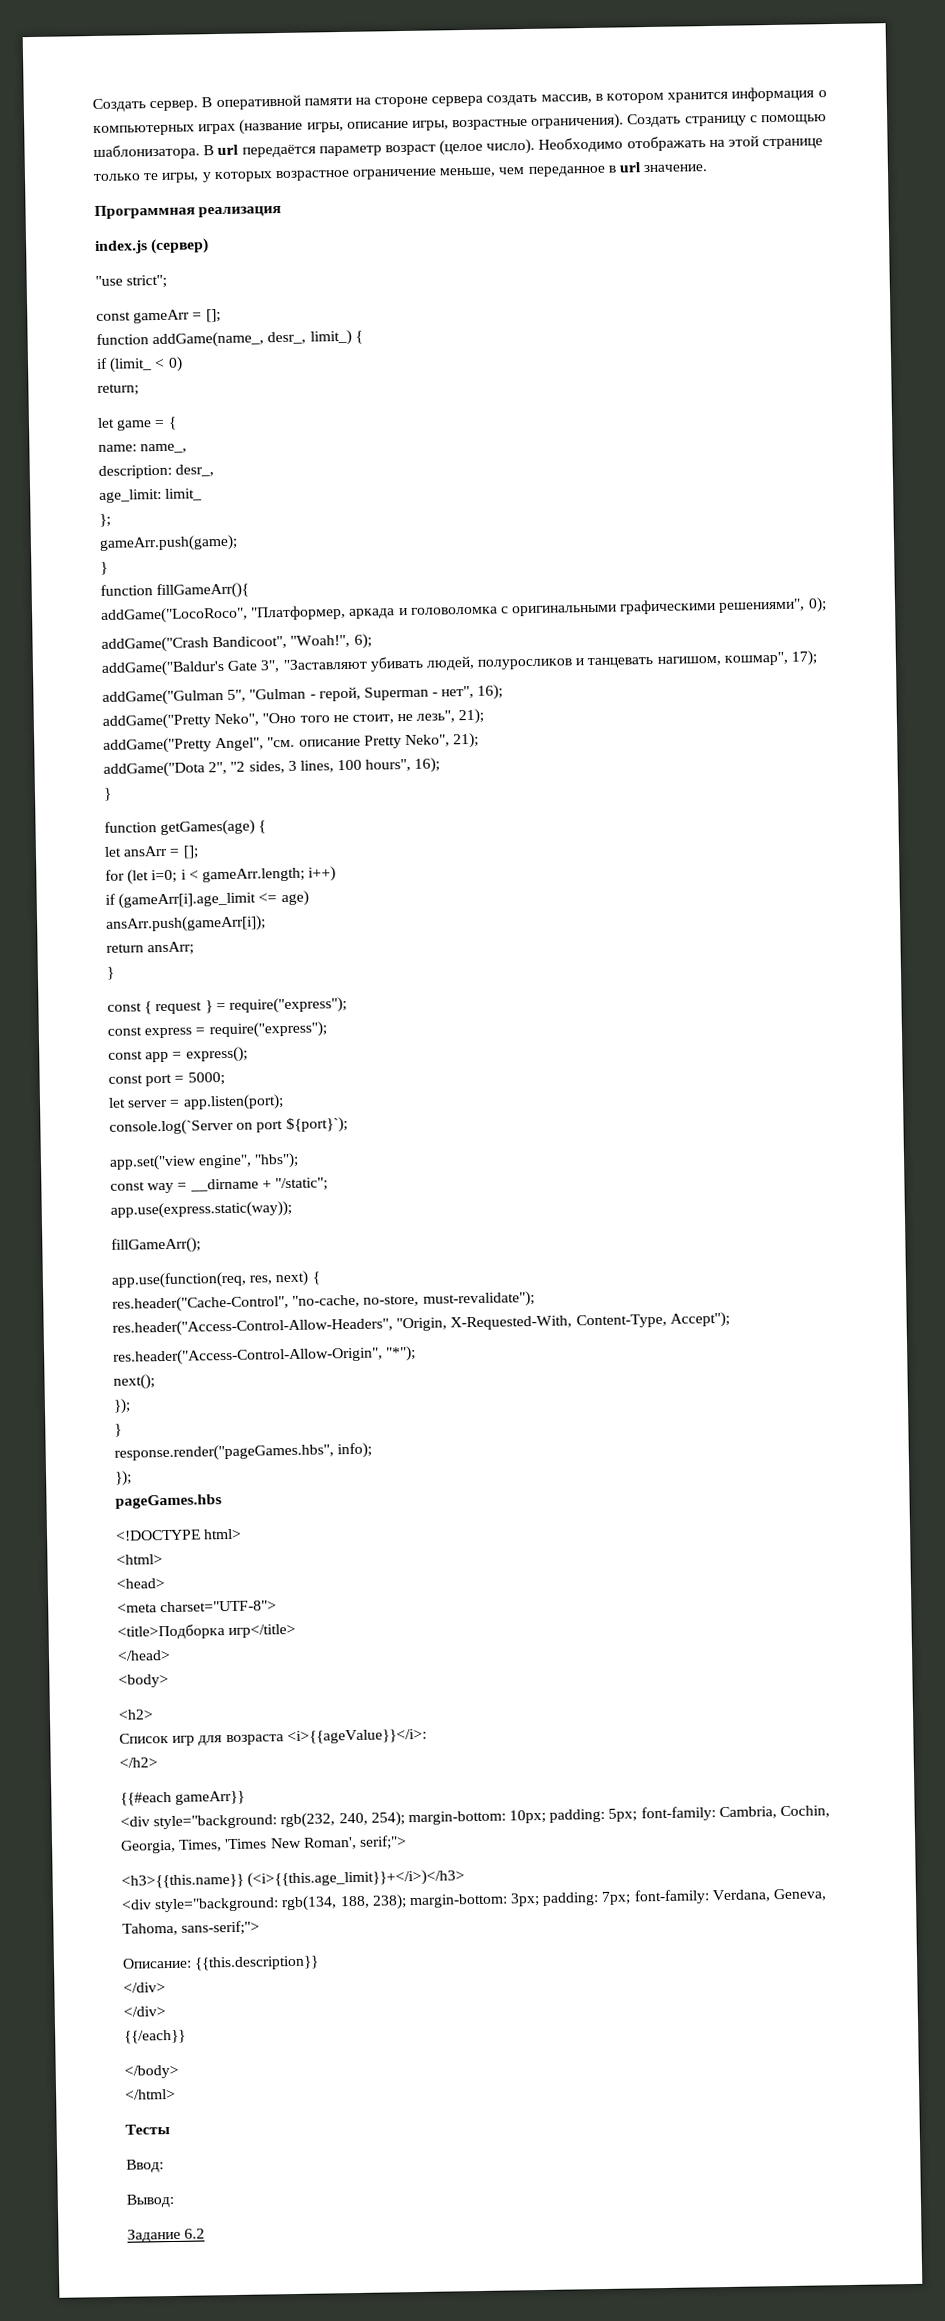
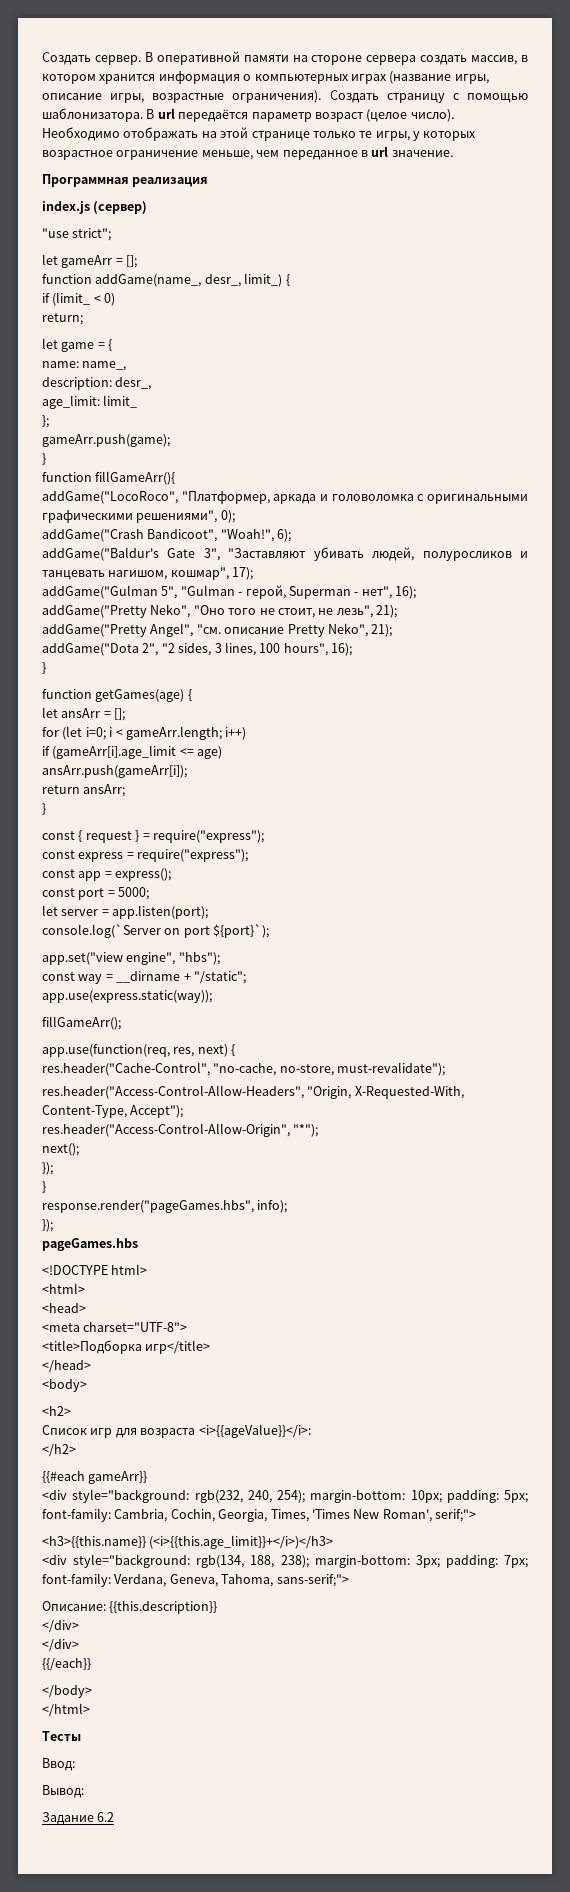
- const gameArr = [];
+ let gameArr = [];

